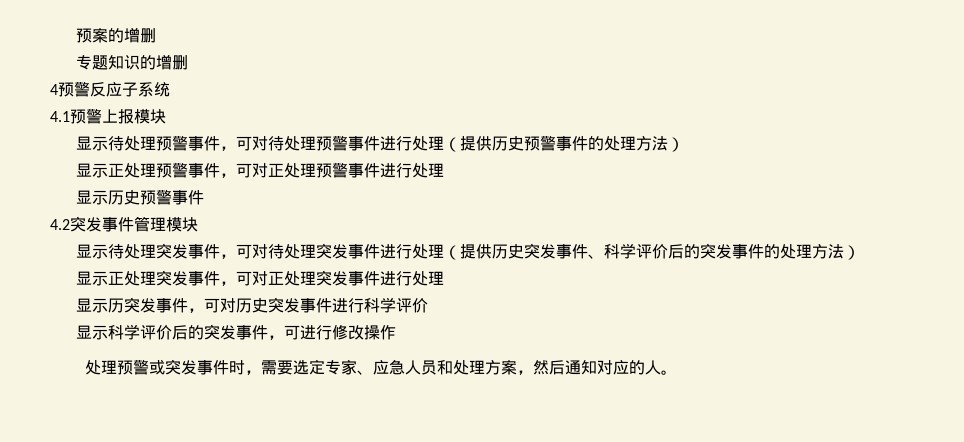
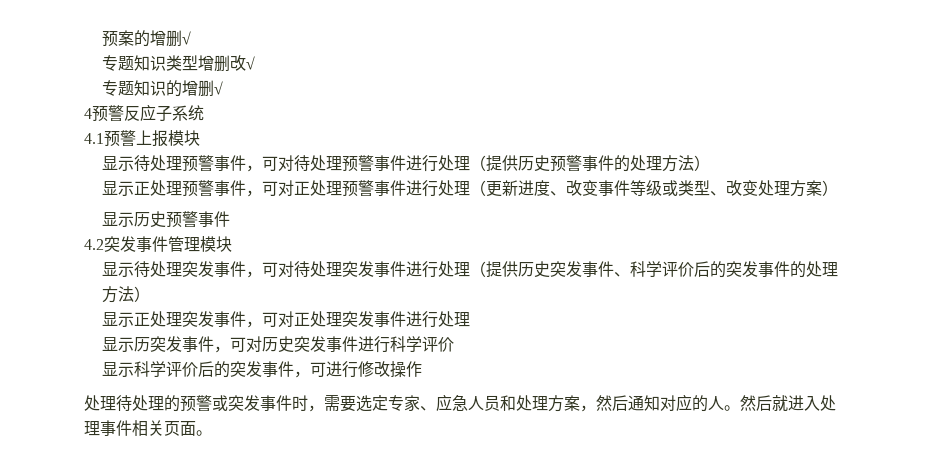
- 预案的增删
+ 预案的增删√
+ 专题知识类型增删改√
- 专题知识的增删
+ 专题知识的增删√
- 显示正处理预警事件，可对正处理预警事件进行处理
+ 显示正处理预警事件，可对正处理预警事件进行处理（更新进度、改变事件等级或类型、改变处理方案）
- 处理预警或突发事件时，需要选定专家、应急人员和处理方案，然后通知对应的人。
+ 处理待处理的预警或突发事件时，需要选定专家、应急人员和处理方案，然后通知对应的人。
+ 然后就进入处理事件相关页面。

